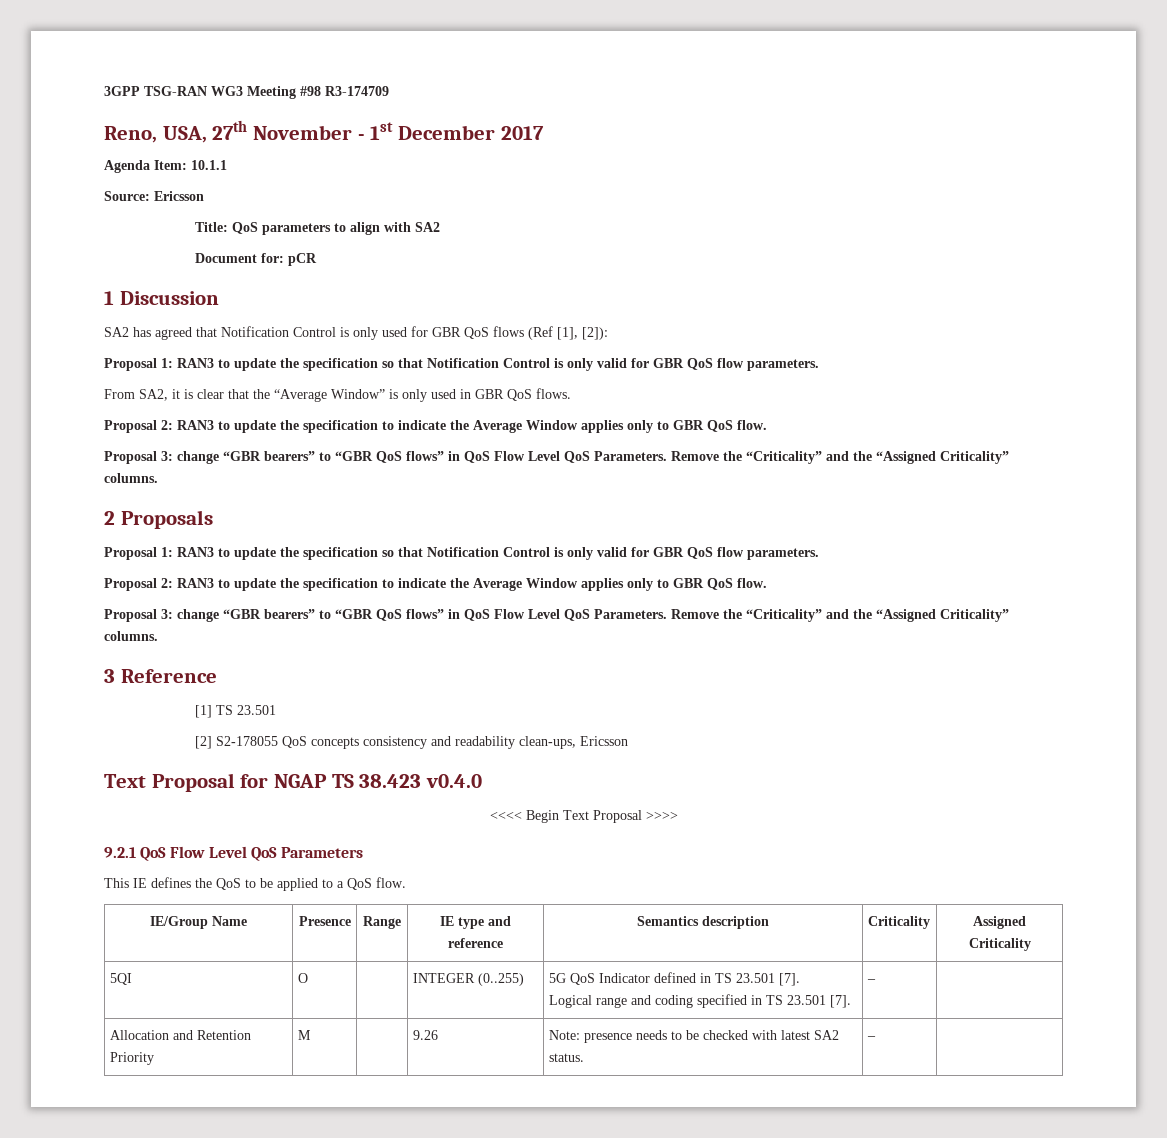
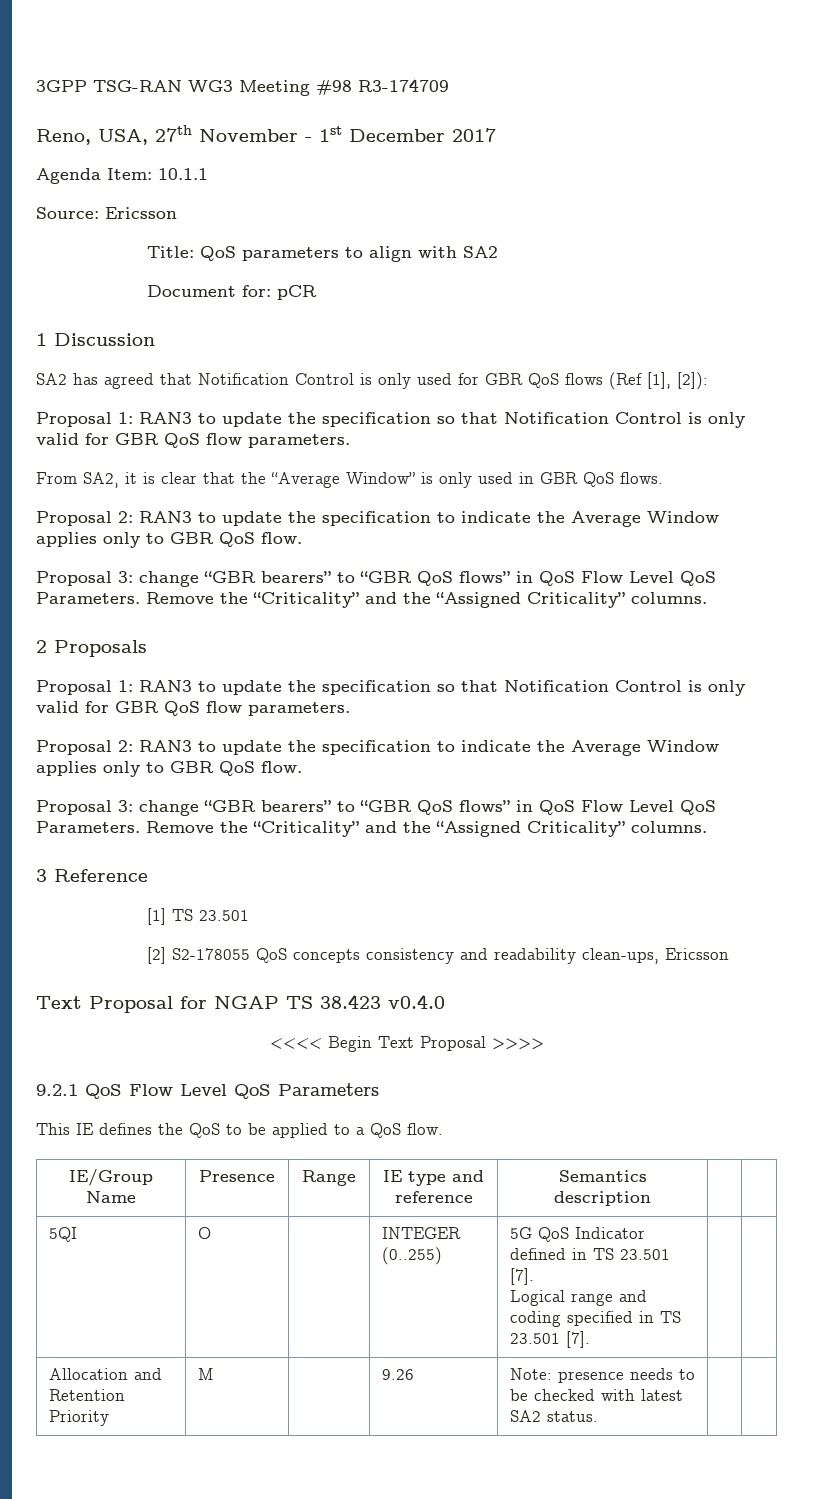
- IE/Group Name | Presence | Range | IE type and reference | Semantics description | Criticality | Assigned Criticality
+ IE/Group Name | Presence | Range | IE type and reference | Semantics description | |
  5QI | O | | INTEGER (0..255) | 5G QoS Indicator defined in TS 23.501 [7].
- Logical range and coding specified in TS 23.501 [7]. | – |
+ Logical range and coding specified in TS 23.501 [7]. | |
- Allocation and Retention Priority | M | | 9.26 | Note: presence needs to be checked with latest SA2 status. | – |
+ Allocation and Retention Priority | M | | 9.26 | Note: presence needs to be checked with latest SA2 status. | |

